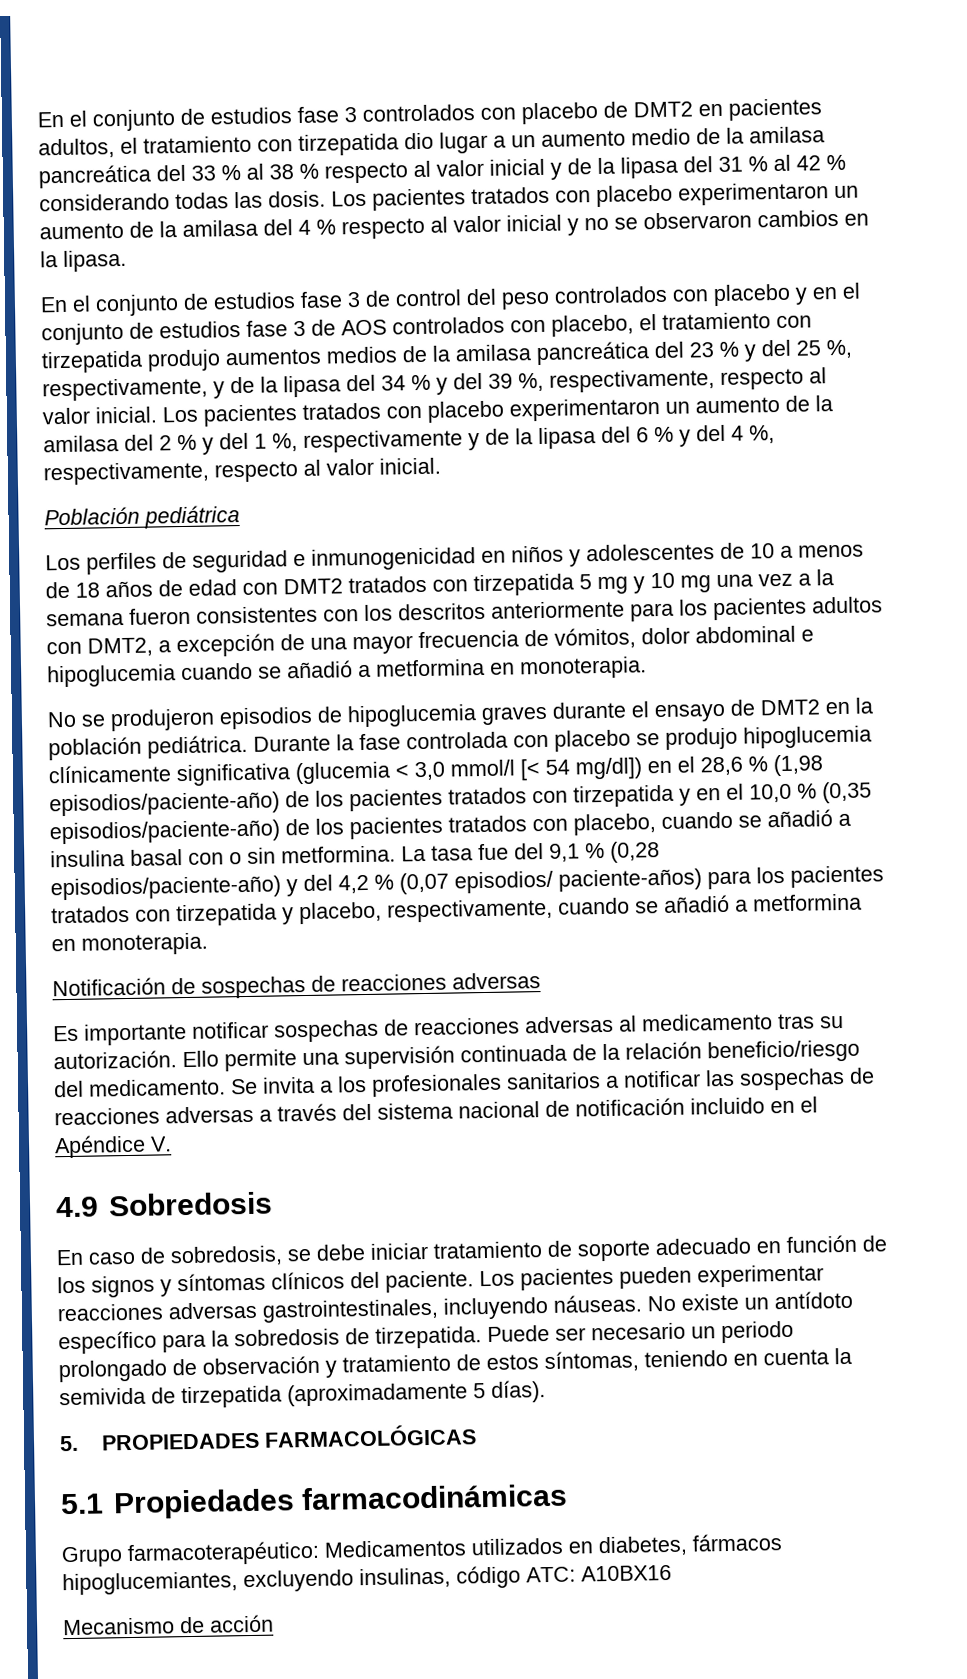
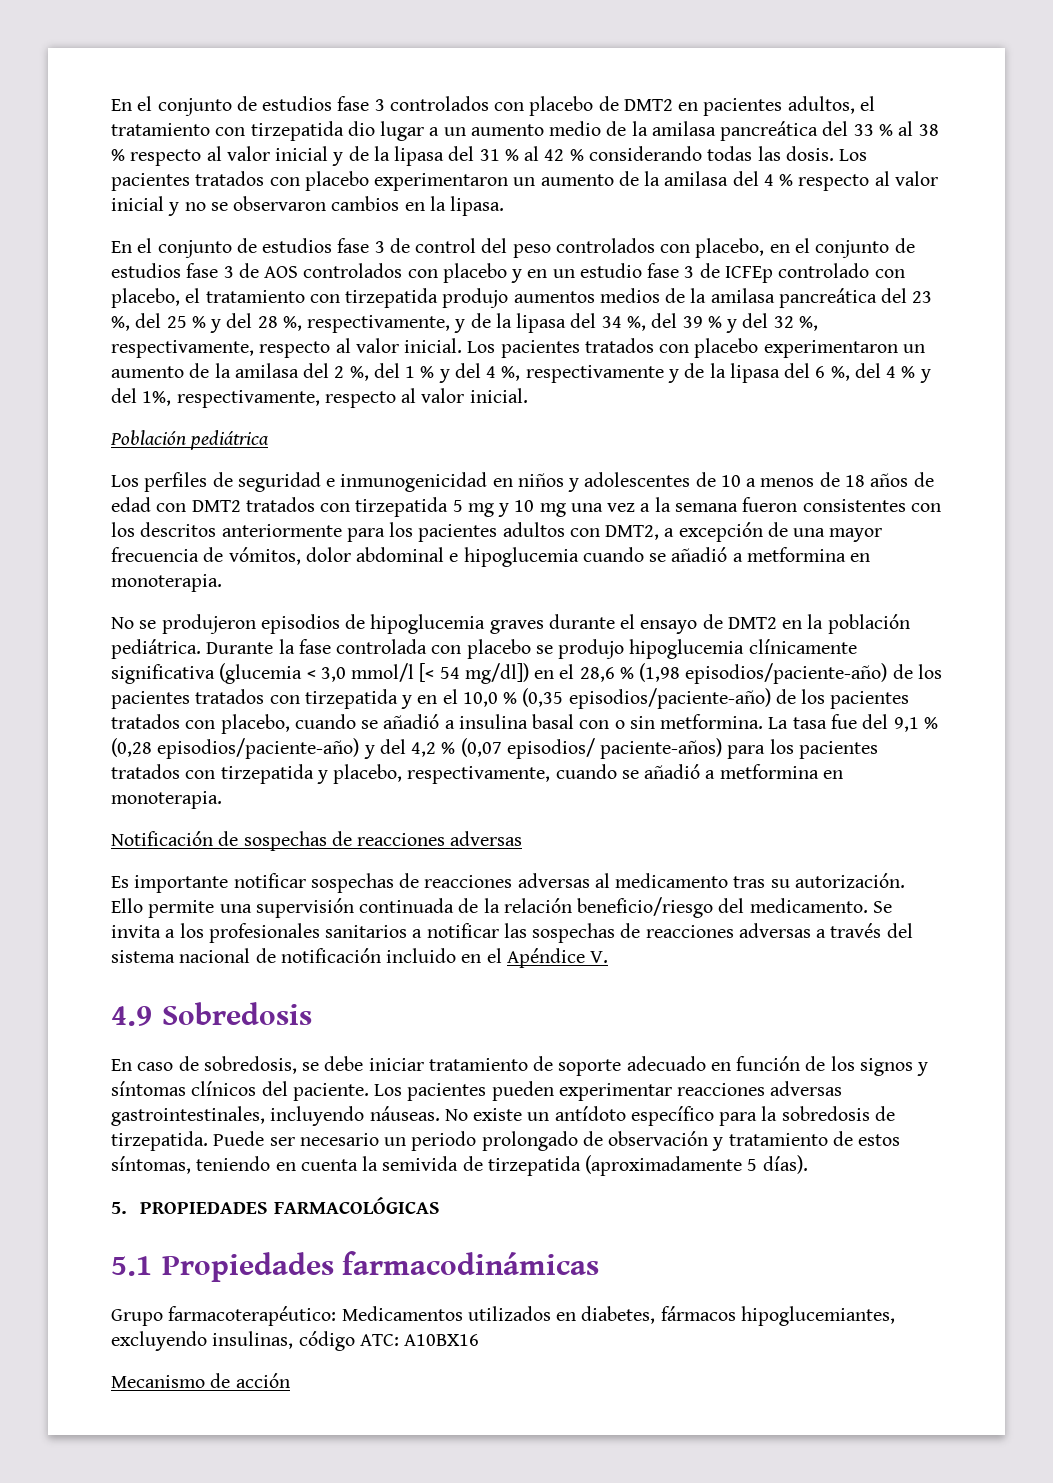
- En el conjunto de estudios fase 3 de control del peso controlados con placebo y en el conjunto de estudios fase 3 de AOS controlados con placebo, el tratamiento con tirzepatida produjo aumentos medios de la amilasa pancreática del 23 % y del 25 %, respectivamente, y de la lipasa del 34 % y del 39 %, respectivamente, respecto al valor inicial.
+ En el conjunto de estudios fase 3 de control del peso controlados con placebo, en el conjunto de estudios fase 3 de AOS controlados con placebo y en un estudio fase 3 de ICFEp controlado con placebo, el tratamiento con tirzepatida produjo aumentos medios de la amilasa pancreática del 23 %, del 25 % y del 28 %, respectivamente, y de la lipasa del 34 %, del 39 % y del 32 %, respectivamente, respecto al valor inicial.
- Los pacientes tratados con placebo experimentaron un aumento de la amilasa del 2 % y del 1 %, respectivamente y de la lipasa del 6 % y del 4 %, respectivamente, respecto al valor inicial.
+ Los pacientes tratados con placebo experimentaron un aumento de la amilasa del 2 %, del 1 % y del 4 %, respectivamente y de la lipasa del 6 %, del 4 % y del 1%, respectivamente, respecto al valor inicial.

